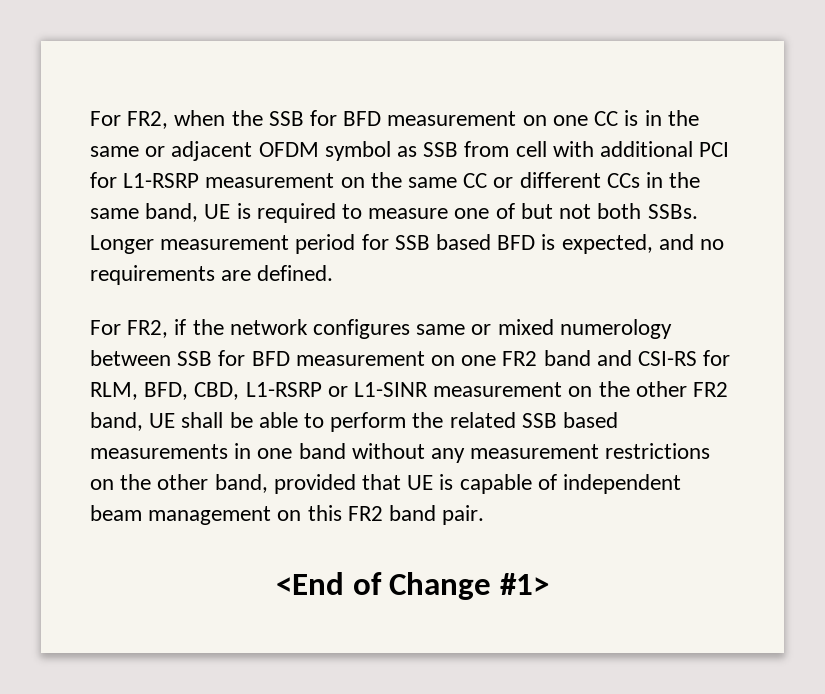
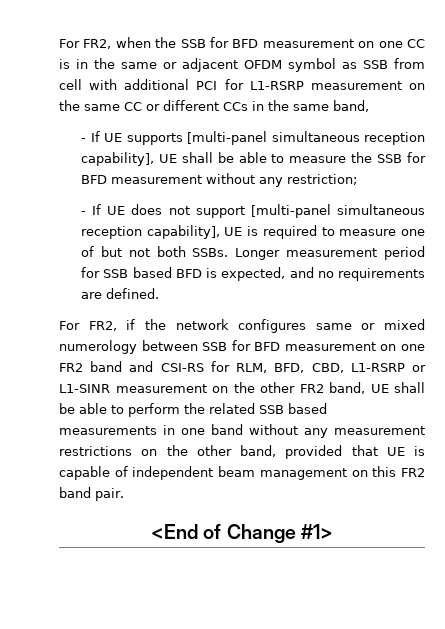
- For FR2, when the SSB for BFD measurement on one CC is in the same or adjacent OFDM symbol as SSB from cell with additional PCI for L1-RSRP measurement on the same CC or different CCs in the same band, UE is required to measure one of but not both SSBs.
+ For FR2, when the SSB for BFD measurement on one CC is in the same or adjacent OFDM symbol as SSB from cell with additional PCI for L1-RSRP measurement on the same CC or different CCs in the same band,
+ - If UE supports [multi-panel simultaneous reception capability], UE shall be able to measure the SSB for BFD measurement without any restriction;
+ - If UE does not support [multi-panel simultaneous reception capability], UE is required to measure one of but not both SSBs.

